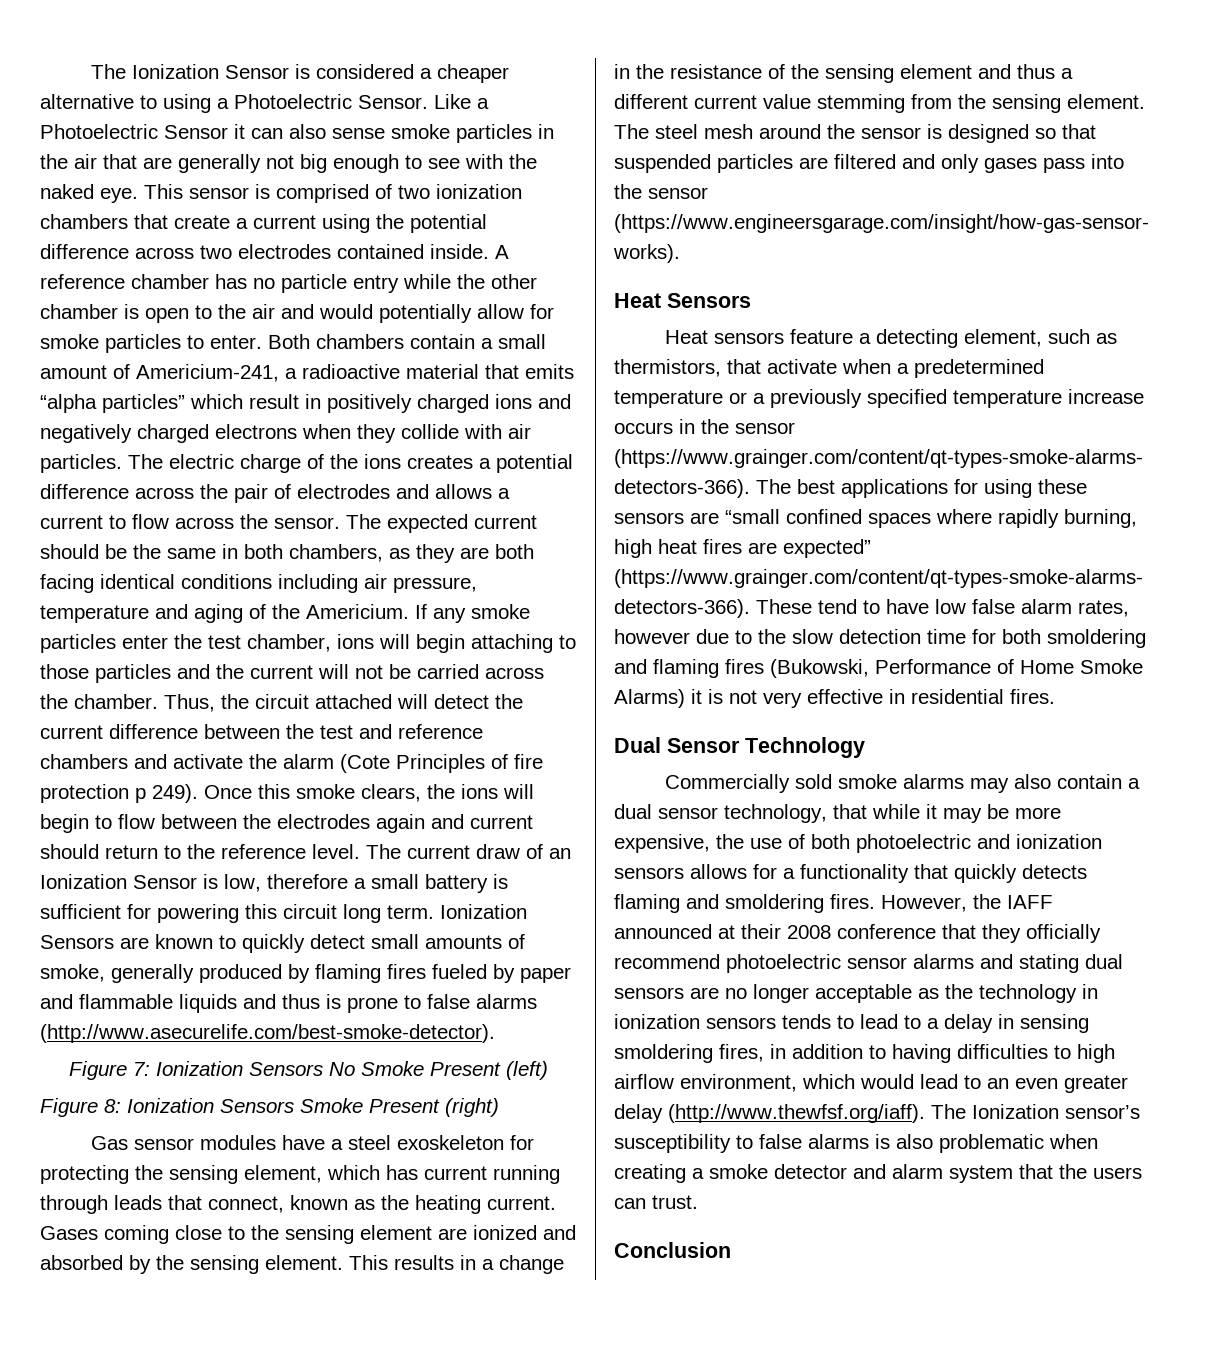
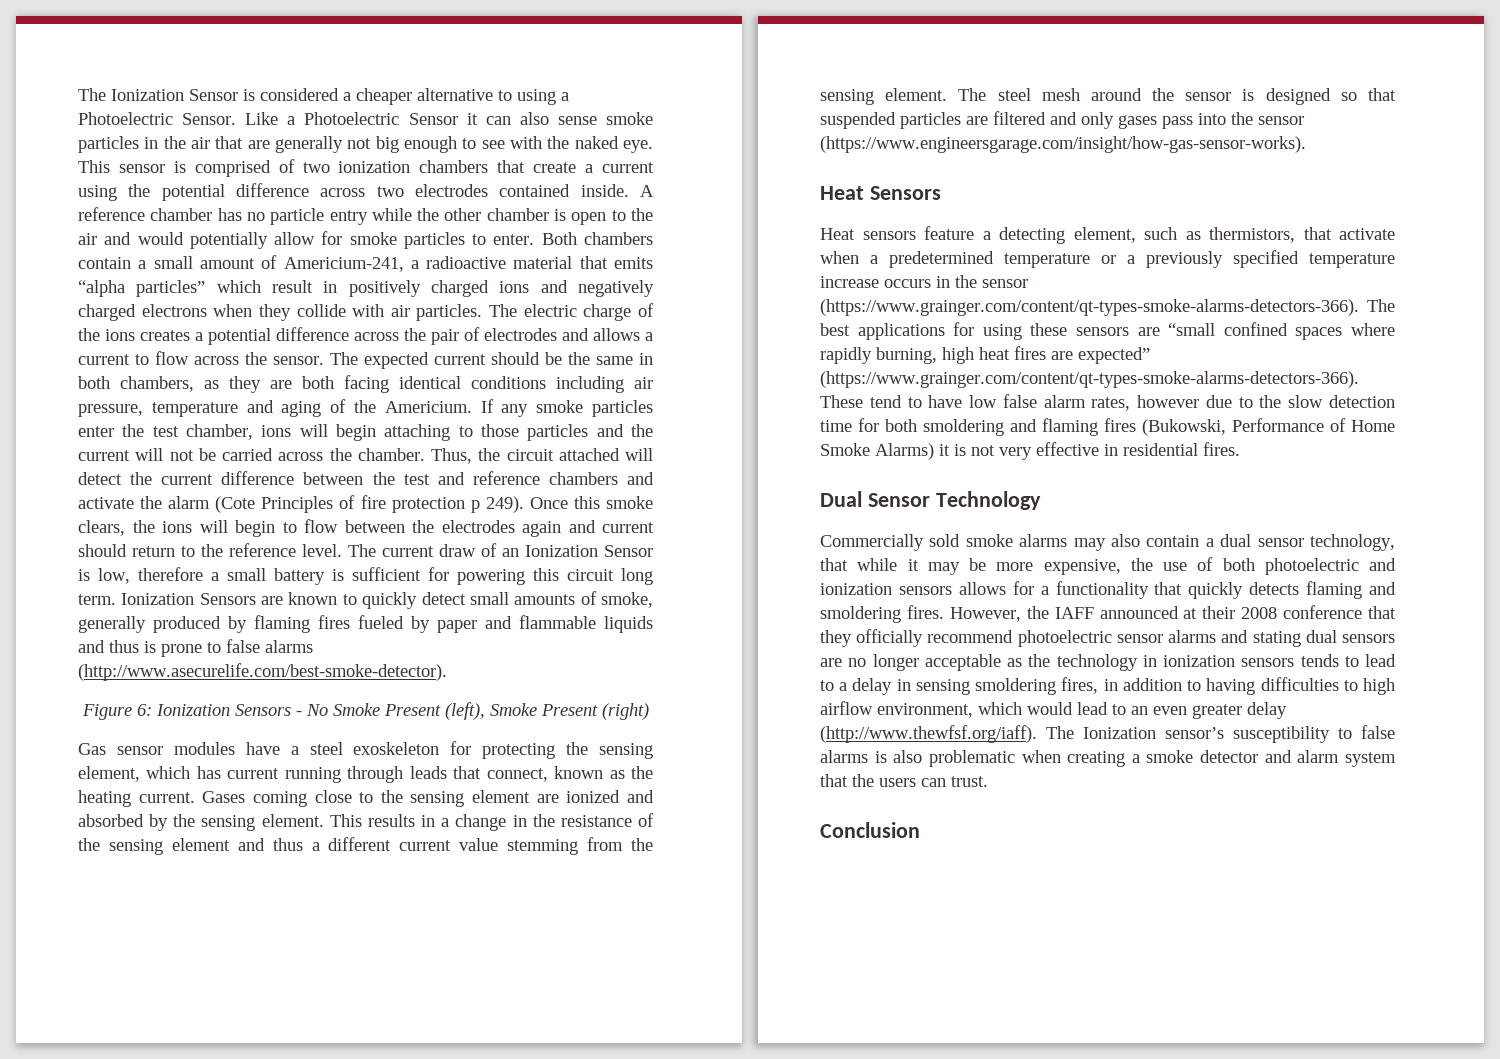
- Figure 7: Ionization Sensors No Smoke Present (left)
- Figure 8: Ionization Sensors Smoke Present (right)
+ Figure 6: Ionization Sensors - No Smoke Present (left), Smoke Present (right)

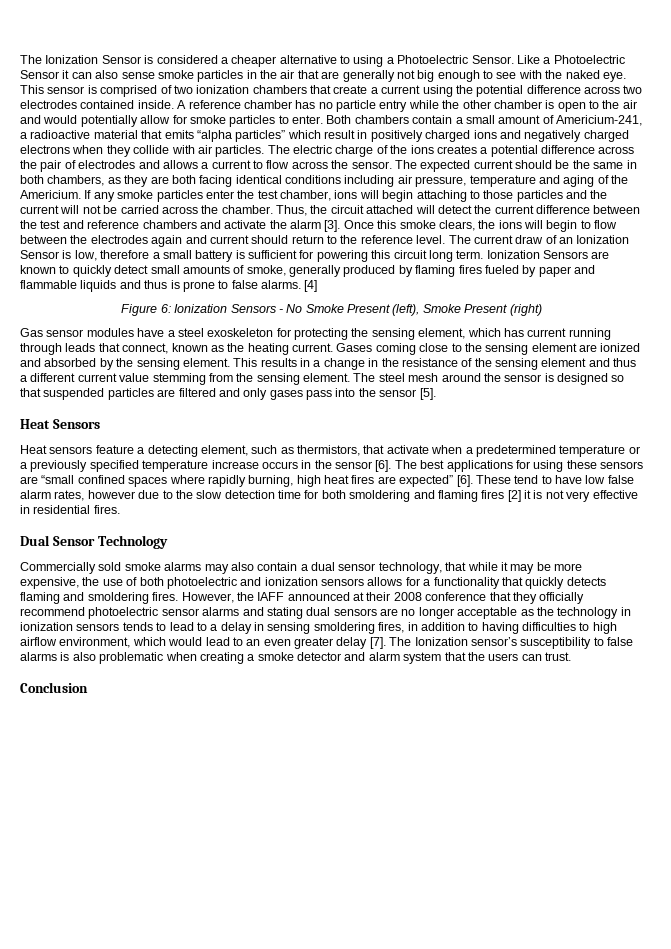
- Thus, the circuit attached will detect the current difference between the test and reference chambers and activate the alarm (Cote Principles of fire protection p 249).
+ Thus, the circuit attached will detect the current difference between the test and reference chambers and activate the alarm [3].
- Ionization Sensors are known to quickly detect small amounts of smoke, generally produced by flaming fires fueled by paper and flammable liquids and thus is prone to false alarms (http://www.asecurelife.com/best-smoke-detector).
+ Ionization Sensors are known to quickly detect small amounts of smoke, generally produced by flaming fires fueled by paper and flammable liquids and thus is prone to false alarms. [4]
- The steel mesh around the sensor is designed so that suspended particles are filtered and only gases pass into the sensor (https://www.engineersgarage.com/insight/how-gas-sensor-works).
+ The steel mesh around the sensor is designed so that suspended particles are filtered and only gases pass into the sensor [5].
- Heat sensors feature a detecting element, such as thermistors, that activate when a predetermined temperature or a previously specified temperature increase occurs in the sensor (https://www.grainger.com/content/qt-types-smoke-alarms-detectors-366). The best applications for using these sensors are “small confined spaces where rapidly burning, high heat fires are expected” (https://www.grainger.com/content/qt-types-smoke-alarms-detectors-366). These tend to have low false alarm rates, however due to the slow detection time for both smoldering and flaming fires (Bukowski, Performance of Home Smoke Alarms) it is not very effective in residential fires.
+ Heat sensors feature a detecting element, such as thermistors, that activate when a predetermined temperature or a previously specified temperature increase occurs in the sensor [6]. The best applications for using these sensors are “small confined spaces where rapidly burning, high heat fires are expected” [6]. These tend to have low false alarm rates, however due to the slow detection time for both smoldering and flaming fires [2] it is not very effective in residential fires.
- However, the IAFF announced at their 2008 conference that they officially recommend photoelectric sensor alarms and stating dual sensors are no longer acceptable as the technology in ionization sensors tends to lead to a delay in sensing smoldering fires, in addition to having difficulties to high airflow environment, which would lead to an even greater delay (http://www.thewfsf.org/iaff). The Ionization sensor’s susceptibility to false alarms is also problematic when creating a smoke detector and alarm system that the users can trust.
+ However, the IAFF announced at their 2008 conference that they officially recommend photoelectric sensor alarms and stating dual sensors are no longer acceptable as the technology in ionization sensors tends to lead to a delay in sensing smoldering fires, in addition to having difficulties to high airflow environment, which would lead to an even greater delay [7]. The Ionization sensor’s susceptibility to false alarms is also problematic when creating a smoke detector and alarm system that the users can trust.

